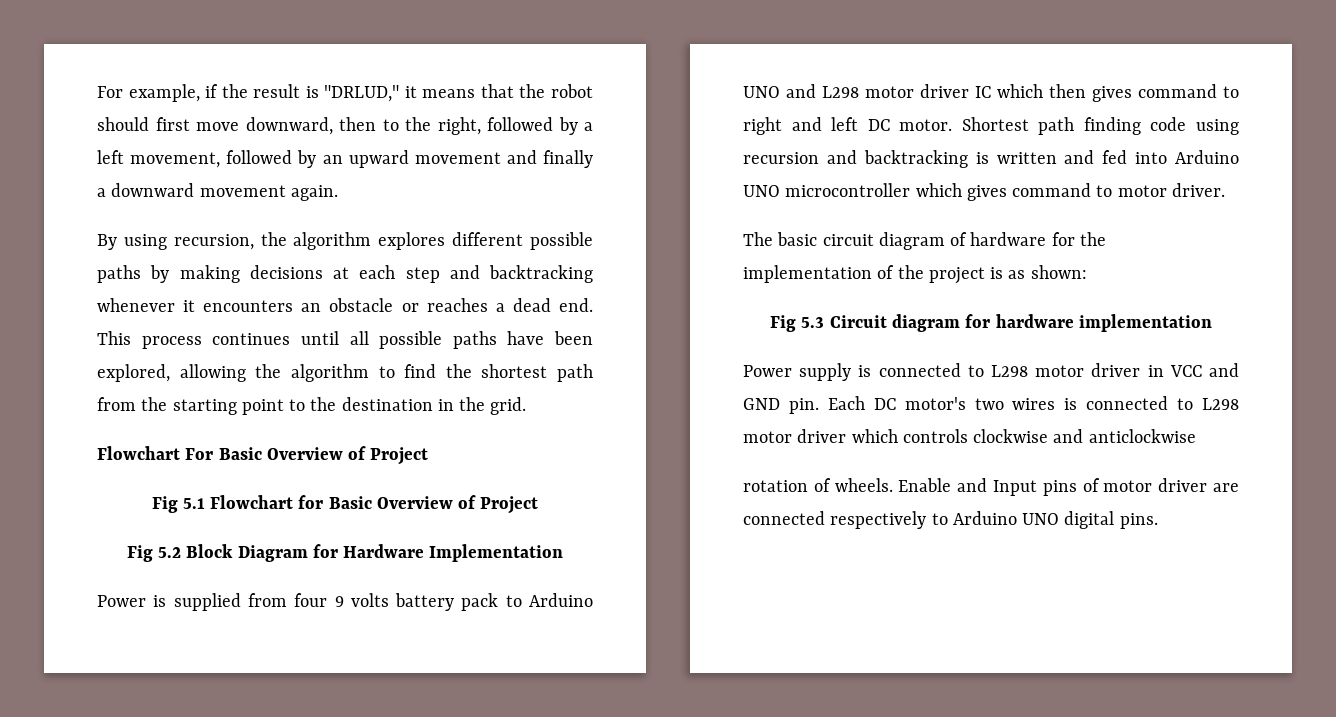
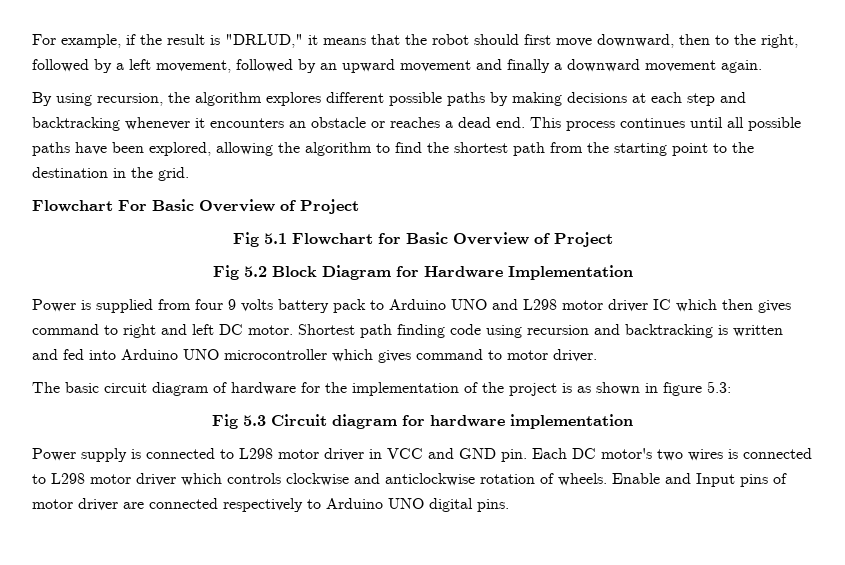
- The basic circuit diagram of hardware for the implementation of the project is as shown:
+ The basic circuit diagram of hardware for the implementation of the project is as shown in figure 5.3:
- Each DC motor's two wires is connected to L298 motor driver which controls clockwise and anticlockwise
- rotation of wheels.
+ Each DC motor's two wires is connected to L298 motor driver which controls clockwise and anticlockwise rotation of wheels.

